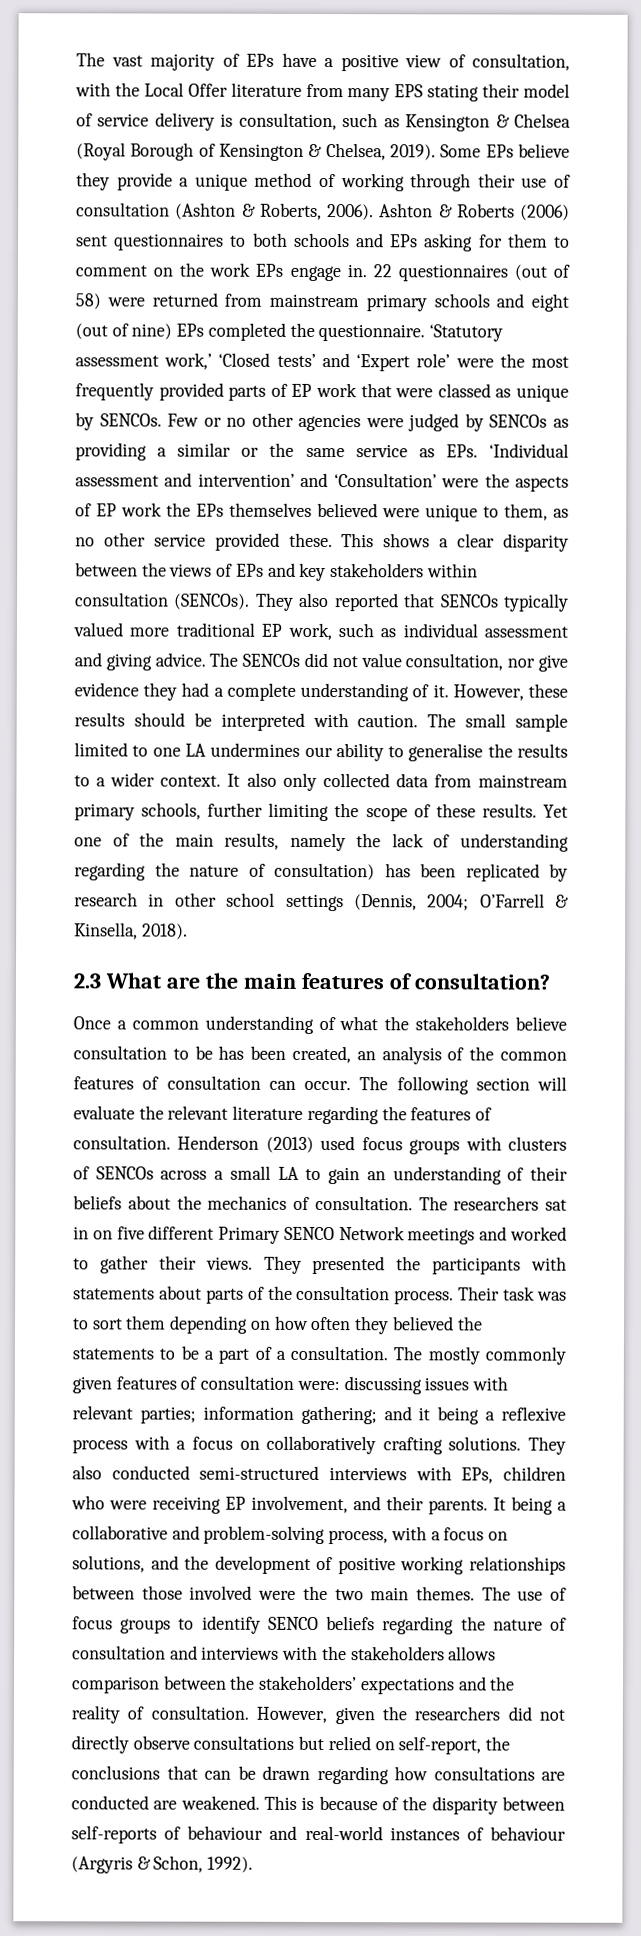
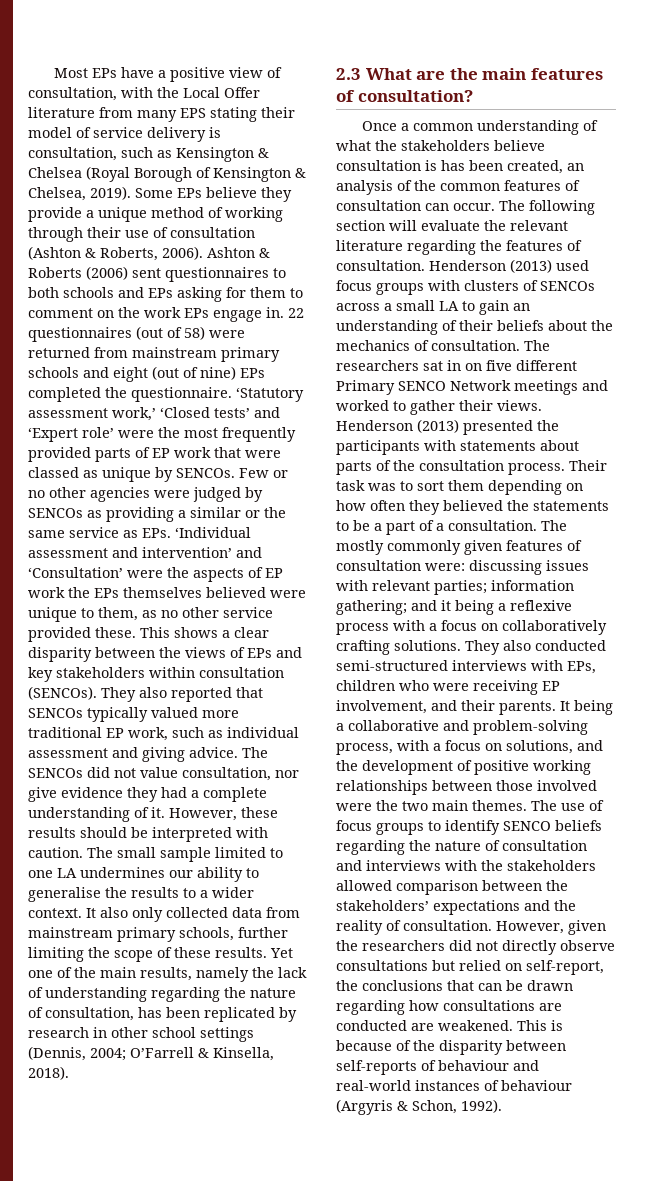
- The vast majority of EPs have a positive view of consultation, with the Local Offer literature from many EPS stating their model of service delivery is consultation, such as Kensington & Chelsea (Royal Borough of Kensington & Chelsea, 2019).
+ Most EPs have a positive view of consultation, with the Local Offer literature from many EPS stating their model of service delivery is consultation, such as Kensington & Chelsea (Royal Borough of Kensington & Chelsea, 2019).
- Yet one of the main results, namely the lack of understanding regarding the nature of consultation) has been replicated by research in other school settings (Dennis, 2004; O’Farrell & Kinsella, 2018).
+ Yet one of the main results, namely the lack of understanding regarding the nature of consultation, has been replicated by research in other school settings (Dennis, 2004; O’Farrell & Kinsella, 2018).
- Once a common understanding of what the stakeholders believe consultation to be has been created, an analysis of the common features of consultation can occur.
+ Once a common understanding of what the stakeholders believe consultation is has been created, an analysis of the common features of consultation can occur.
- They presented the participants with statements about parts of the consultation process.
+ Henderson (2013) presented the participants with statements about parts of the consultation process.
- The use of focus groups to identify SENCO beliefs regarding the nature of consultation and interviews with the stakeholders allows comparison between the stakeholders’ expectations and the reality of consultation.
+ The use of focus groups to identify SENCO beliefs regarding the nature of consultation and interviews with the stakeholders allowed comparison between the stakeholders’ expectations and the reality of consultation.

